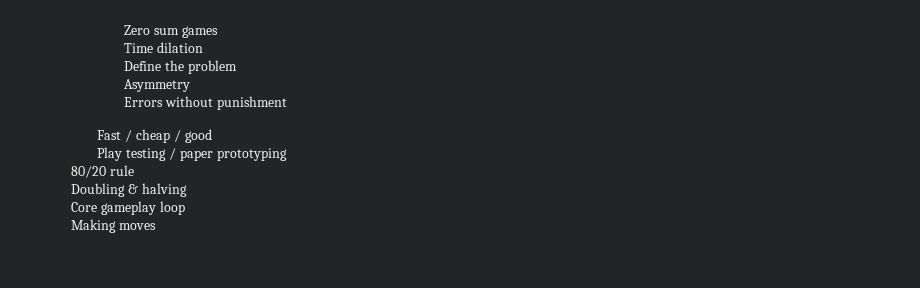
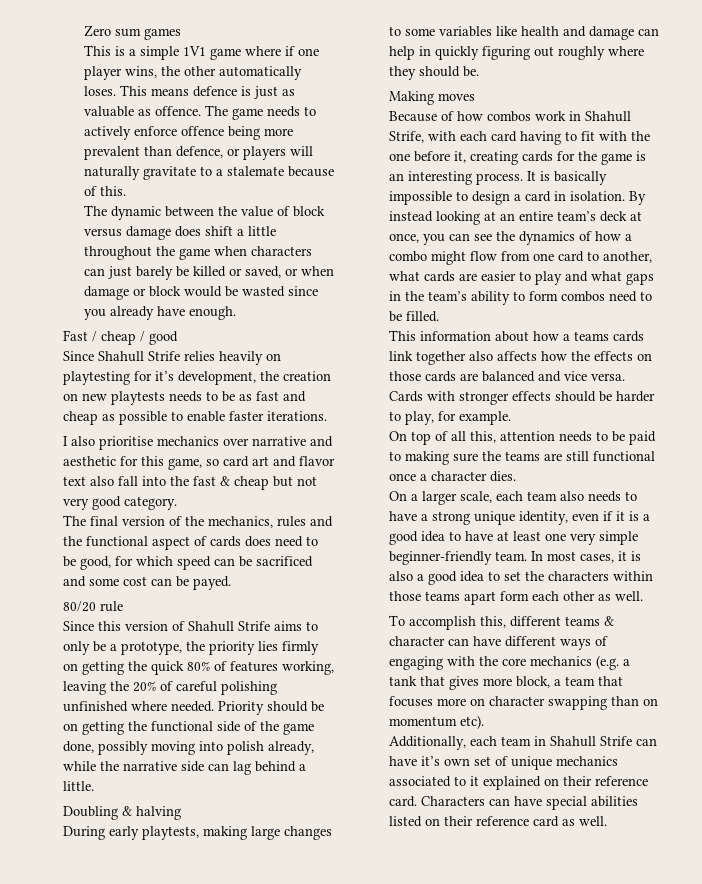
- Time dilation
- Define the problem
- Asymmetry
- Errors without punishment
+ This is a simple 1V1 game where if one player wins, the other automatically loses. This means defence is just as valuable as offence. The game needs to actively enforce offence being more prevalent than defence, or players will naturally gravitate to a stalemate because of this.
+ The dynamic between the value of block versus damage does shift a little throughout the game when characters can just barely be killed or saved, or when damage or block would be wasted since you already have enough.
- Play testing / paper prototyping
+ Since Shahull Strife relies heavily on playtesting for it’s development, the creation on new playtests needs to be as fast and cheap as possible to enable faster iterations.
+ I also prioritise mechanics over narrative and aesthetic for this game, so card art and flavor text also fall into the fast & cheap but not very good category.
+ The final version of the mechanics, rules and the functional aspect of cards does need to be good, for which speed can be sacrificed and some cost can be payed.
  80/20 rule
+ Since this version of Shahull Strife aims to only be a prototype, the priority lies firmly on getting the quick 80% of features working, leaving the 20% of careful polishing unfinished where needed. Priority should be on getting the functional side of the game done, possibly moving into polish already, while the narrative side can lag behind a little.
  Doubling & halving
- Core gameplay loop
+ During early playtests, making large changes to some variables like health and damage can help in quickly figuring out roughly where they should be.
  Making moves
+ Because of how combos work in Shahull Strife, with each card having to fit with the one before it, creating cards for the game is an interesting process. It is basically impossible to design a card in isolation. By instead looking at an entire team’s deck at once, you can see the dynamics of how a combo might flow from one card to another, what cards are easier to play and what gaps in the team’s ability to form combos need to be filled.
+ This information about how a teams cards link together also affects how the effects on those cards are balanced and vice versa. Cards with stronger effects should be harder to play, for example.
+ On top of all this, attention needs to be paid to making sure the teams are still functional once a character dies.
+ On a larger scale, each team also needs to have a strong unique identity, even if it is a good idea to have at least one very simple beginner-friendly team. In most cases, it is also a good idea to set the characters within those teams apart form each other as well.
+ To accomplish this, different teams & character can have different ways of engaging with the core mechanics (e.g. a tank that gives more block, a team that focuses more on character swapping than on momentum etc).
+ Additionally, each team in Shahull Strife can have it’s own set of unique mechanics associated to it explained on their reference card. Characters can have special abilities listed on their reference card as well.

